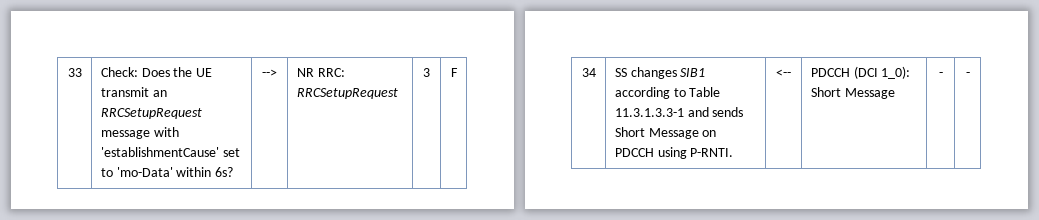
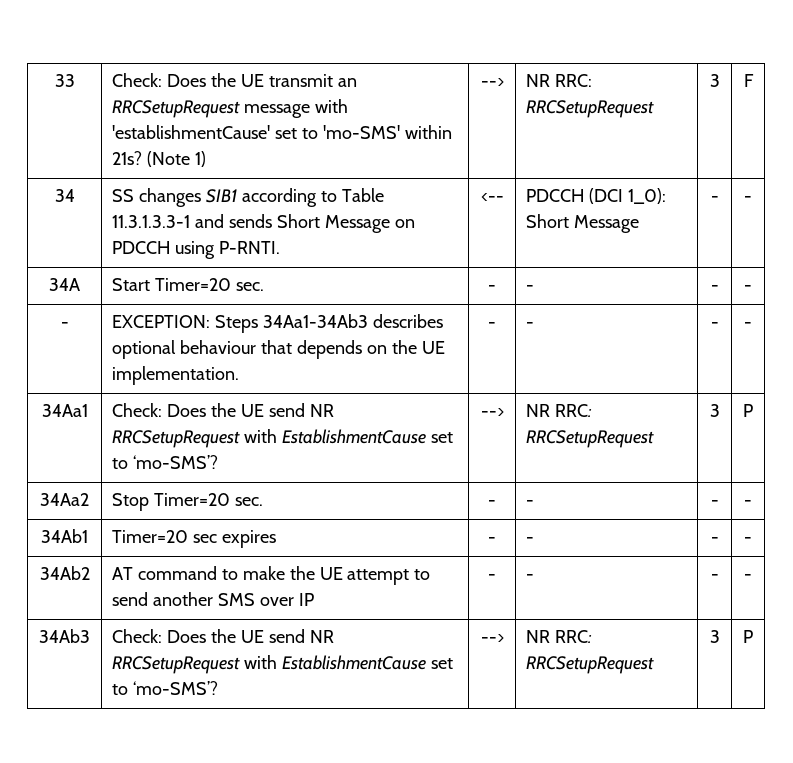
- 33 | Check: Does the UE transmit an RRCSetupRequest message with 'establishmentCause' set to 'mo-Data' within 6s? | --> | NR RRC: RRCSetupRequest | 3 | F
+ 33 | Check: Does the UE transmit an RRCSetupRequest message with 'establishmentCause' set to 'mo-SMS' within 21s? (Note 1) | --> | NR RRC: RRCSetupRequest | 3 | F
+ 34A | Start Timer=20 sec. | - | - | - | -
+ - | EXCEPTION: Steps 34Aa1-34Ab3 describes optional behaviour that depends on the UE implementation. | - | - | - | -
+ 34Aa1 | Check: Does the UE send NR RRCSetupRequest with EstablishmentCause set to ‘mo-SMS’? | --> | NR RRC: RRCSetupRequest | 3 | P
+ 34Aa2 | Stop Timer=20 sec. | - | - | - | -
+ 34Ab1 | Timer=20 sec expires | - | - | - | -
+ 34Ab2 | AT command to make the UE attempt to send another SMS over IP | - | - | - | -
+ 34Ab3 | Check: Does the UE send NR RRCSetupRequest with EstablishmentCause set to ‘mo-SMS’? | --> | NR RRC: RRCSetupRequest | 3 | P

